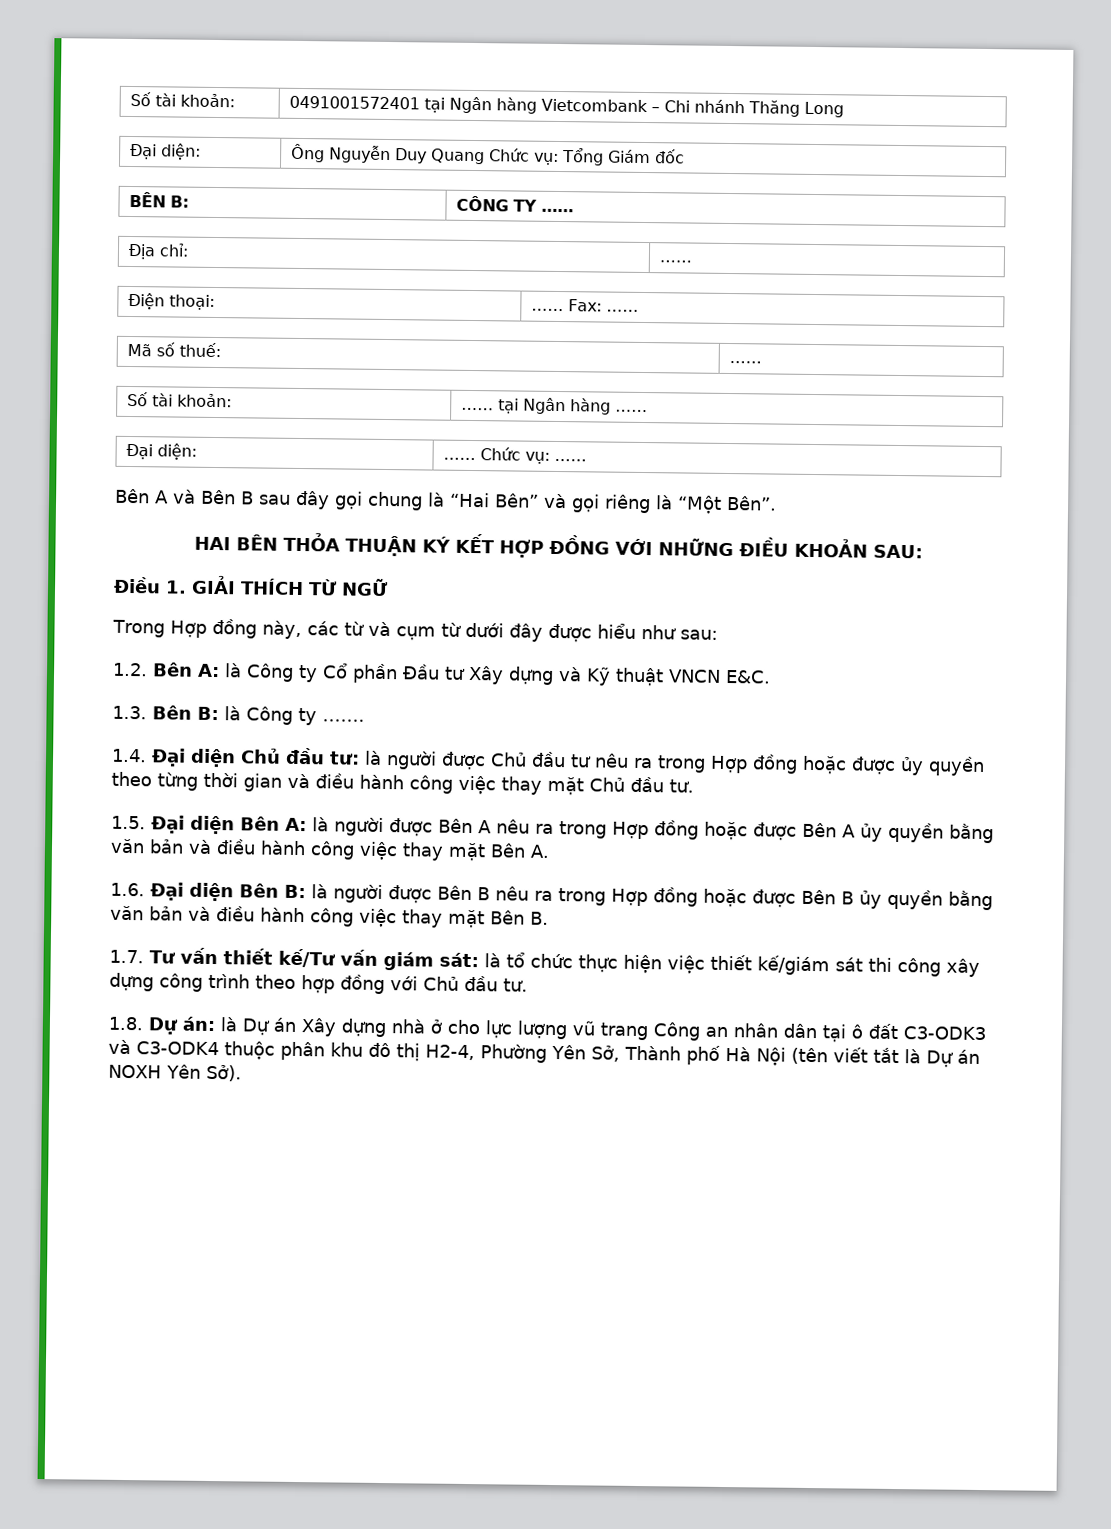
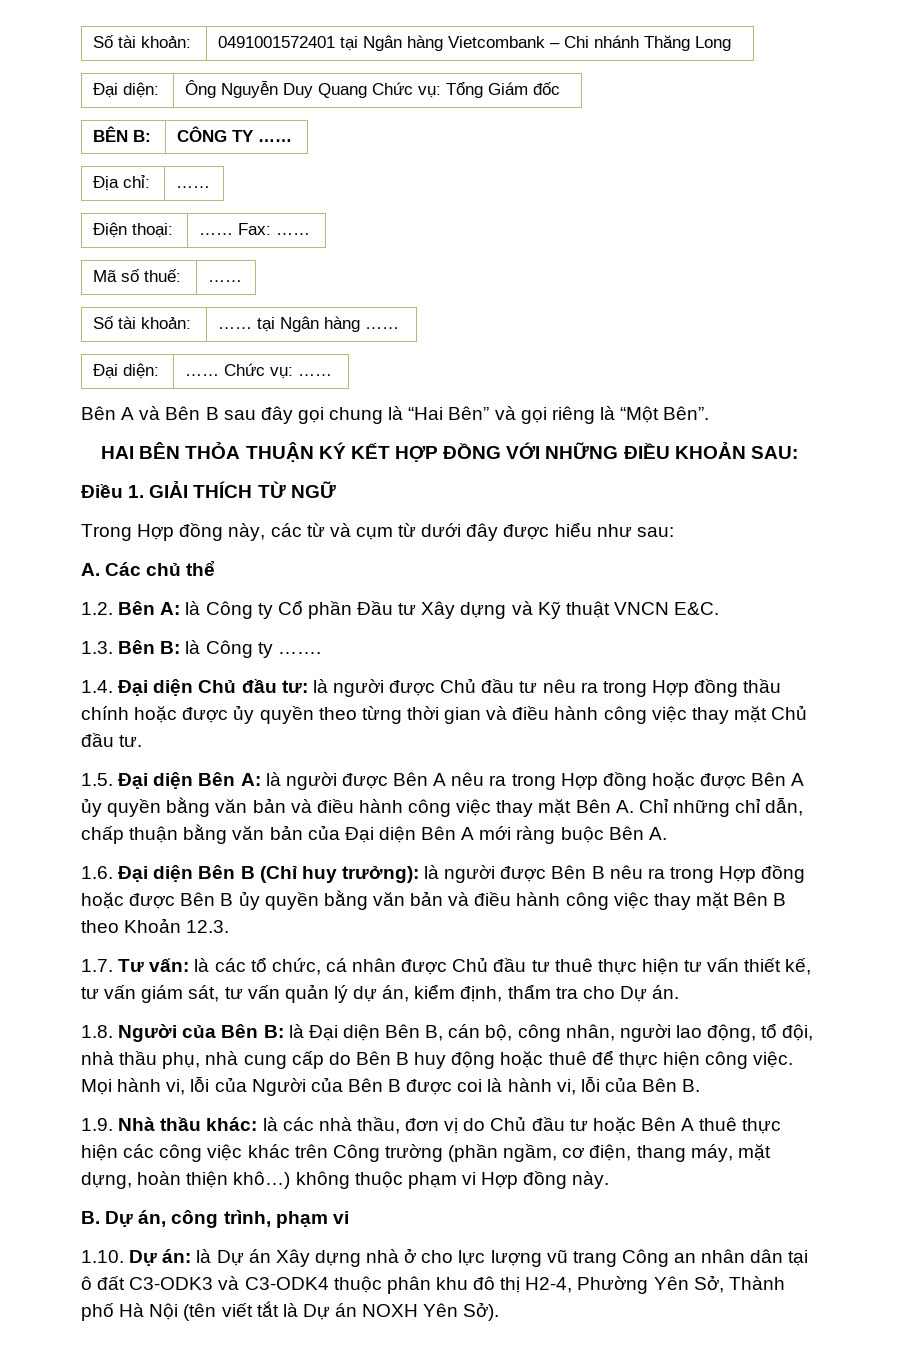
+ A. Các chủ thể
- 1.4. Đại diện Chủ đầu tư: là người được Chủ đầu tư nêu ra trong Hợp đồng hoặc được ủy quyền theo từng thời gian và điều hành công việc thay mặt Chủ đầu tư.
+ 1.4. Đại diện Chủ đầu tư: là người được Chủ đầu tư nêu ra trong Hợp đồng thầu chính hoặc được ủy quyền theo từng thời gian và điều hành công việc thay mặt Chủ đầu tư.
- 1.5. Đại diện Bên A: là người được Bên A nêu ra trong Hợp đồng hoặc được Bên A ủy quyền bằng văn bản và điều hành công việc thay mặt Bên A.
+ 1.5. Đại diện Bên A: là người được Bên A nêu ra trong Hợp đồng hoặc được Bên A ủy quyền bằng văn bản và điều hành công việc thay mặt Bên A. Chỉ những chỉ dẫn, chấp thuận bằng văn bản của Đại diện Bên A mới ràng buộc Bên A.
- 1.6. Đại diện Bên B:
+ 1.6. Đại diện Bên B (Chỉ huy trưởng):
- là người được Bên B nêu ra trong Hợp đồng hoặc được Bên B ủy quyền bằng văn bản và điều hành công việc thay mặt Bên B.
- 1.7. Tư vấn thiết kế/Tư vấn giám sát: là tổ chức thực hiện việc thiết kế/giám sát thi công xây dựng công trình theo hợp đồng với Chủ đầu tư.
- 1.8. Dự án:
+ là người được Bên B nêu ra trong Hợp đồng hoặc được Bên B ủy quyền bằng văn bản và điều hành công việc thay mặt Bên B theo Khoản 12.3.
+ 1.7. Tư vấn: là các tổ chức, cá nhân được Chủ đầu tư thuê thực hiện tư vấn thiết kế, tư vấn giám sát, tư vấn quản lý dự án, kiểm định, thẩm tra cho Dự án.
+ 1.8. Người của Bên B: là Đại diện Bên B, cán bộ, công nhân, người lao động, tổ đội, nhà thầu phụ, nhà cung cấp do Bên B huy động hoặc thuê để thực hiện công việc. Mọi hành vi, lỗi của Người của Bên B được coi là hành vi, lỗi của Bên B.
+ 1.9. Nhà thầu khác: là các nhà thầu, đơn vị do Chủ đầu tư hoặc Bên A thuê thực hiện các công việc khác trên Công trường (phần ngầm, cơ điện, thang máy, mặt dựng, hoàn thiện khô…) không thuộc phạm vi Hợp đồng này.
+ B. Dự án, công trình, phạm vi
+ 1.10. Dự án:

